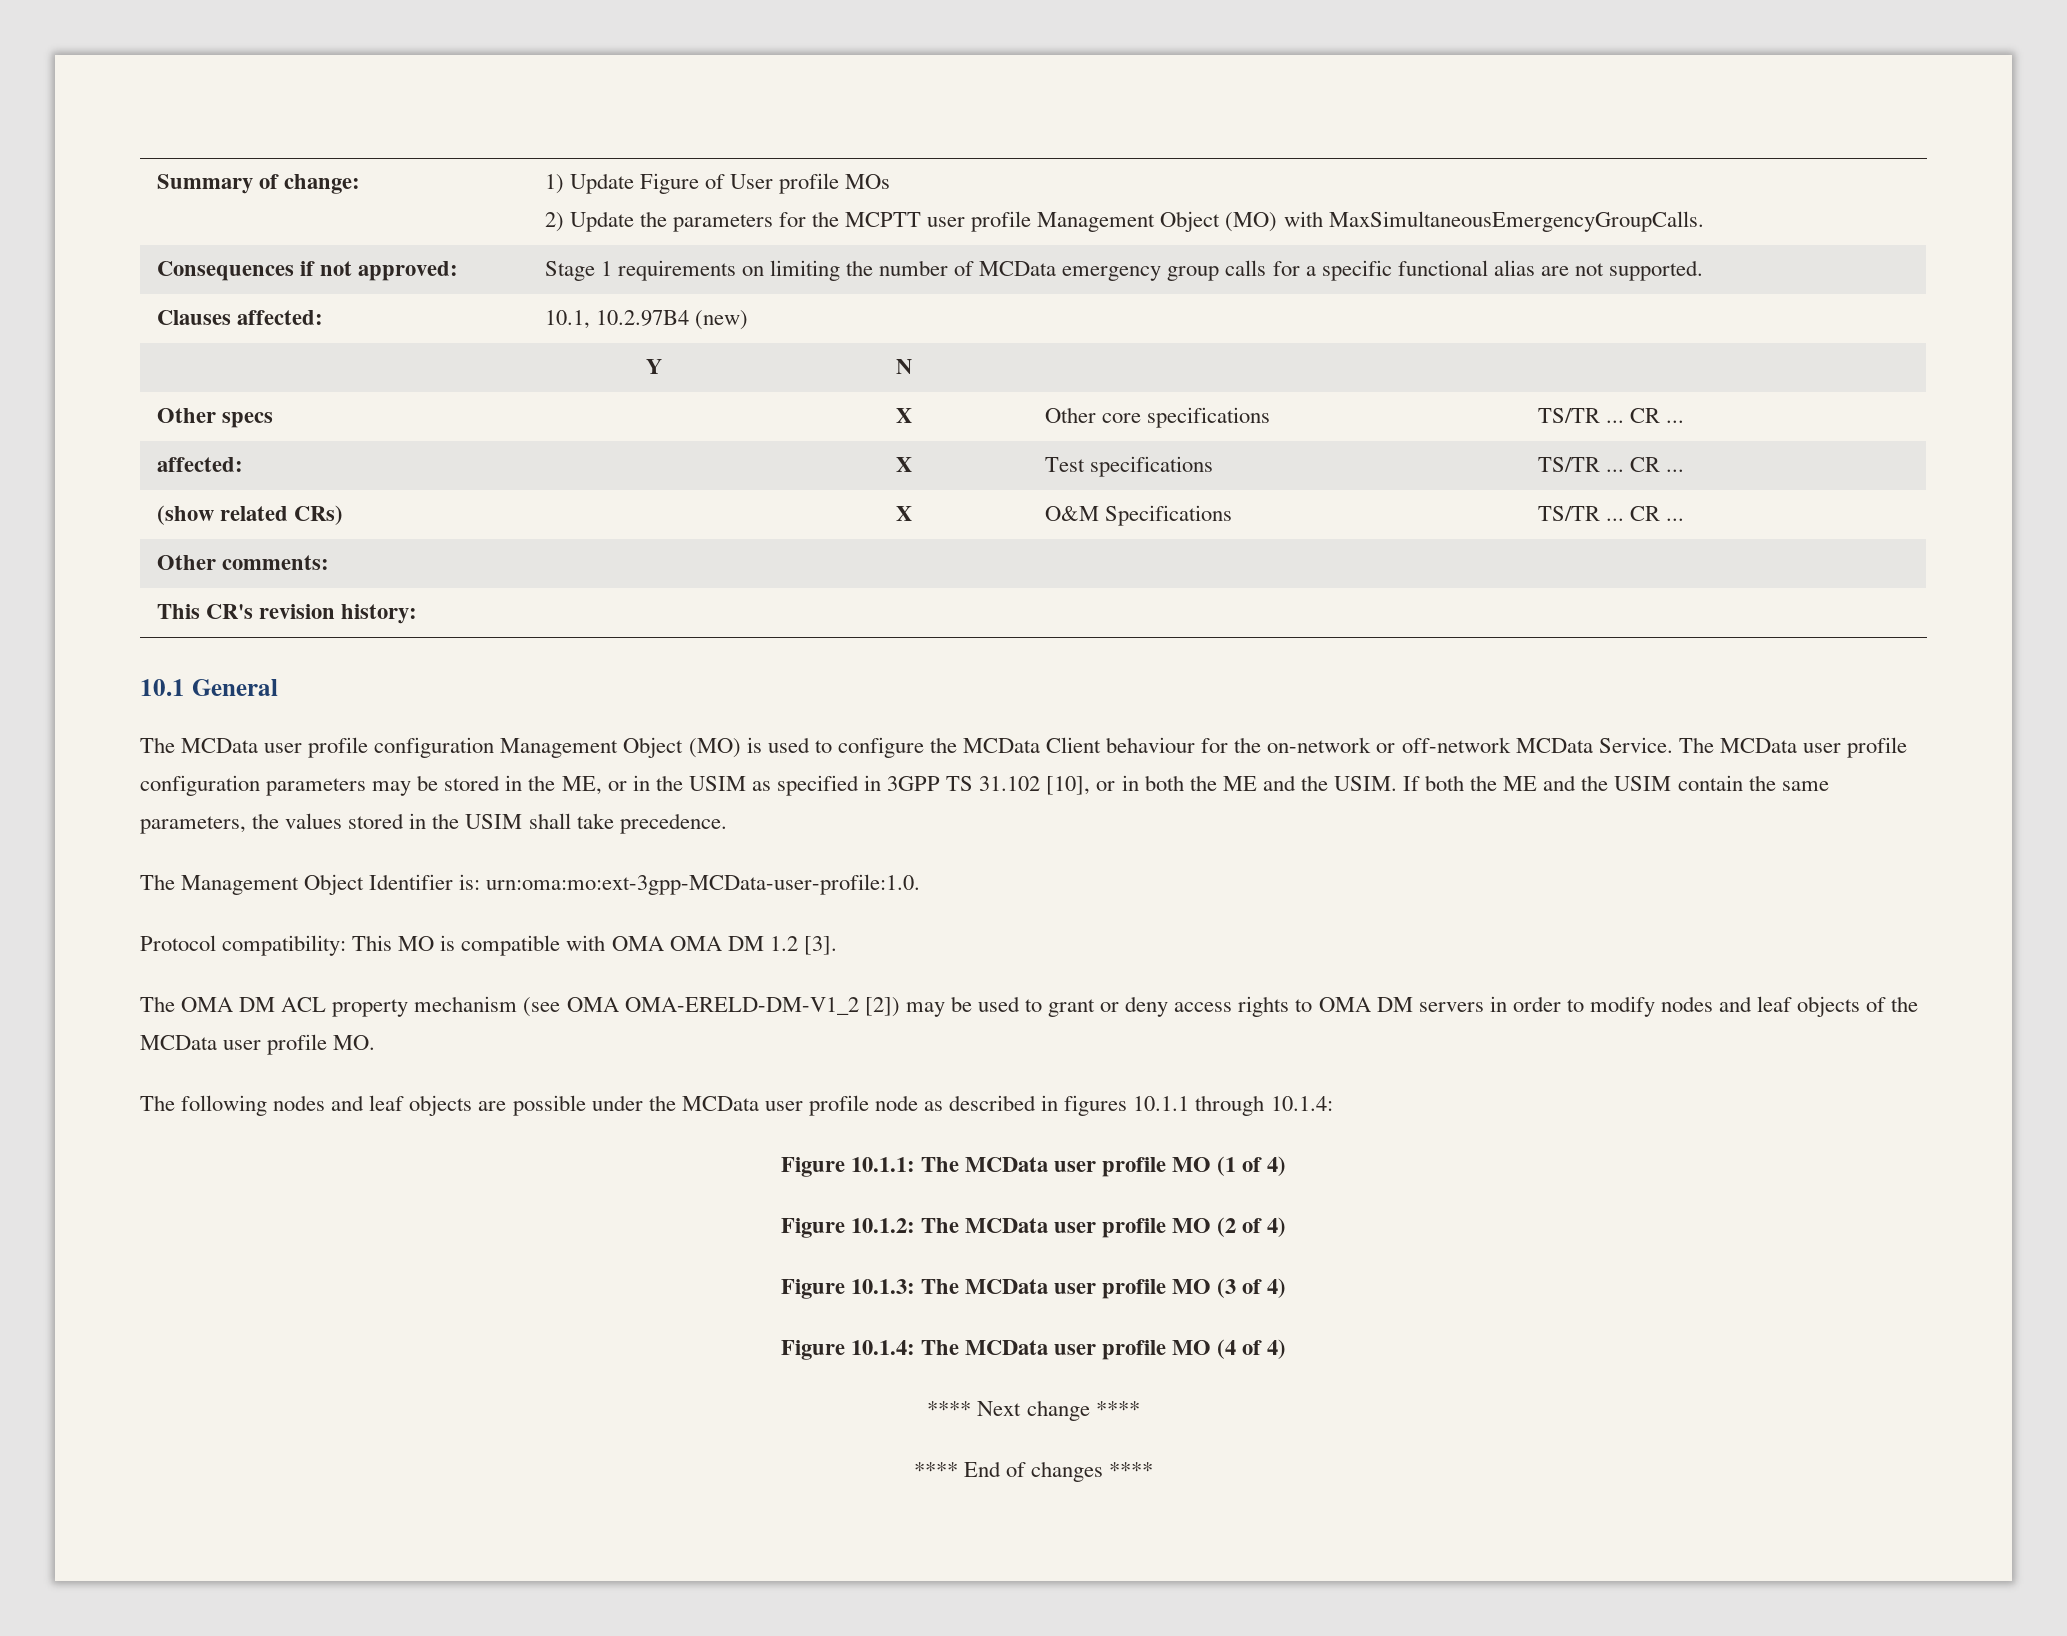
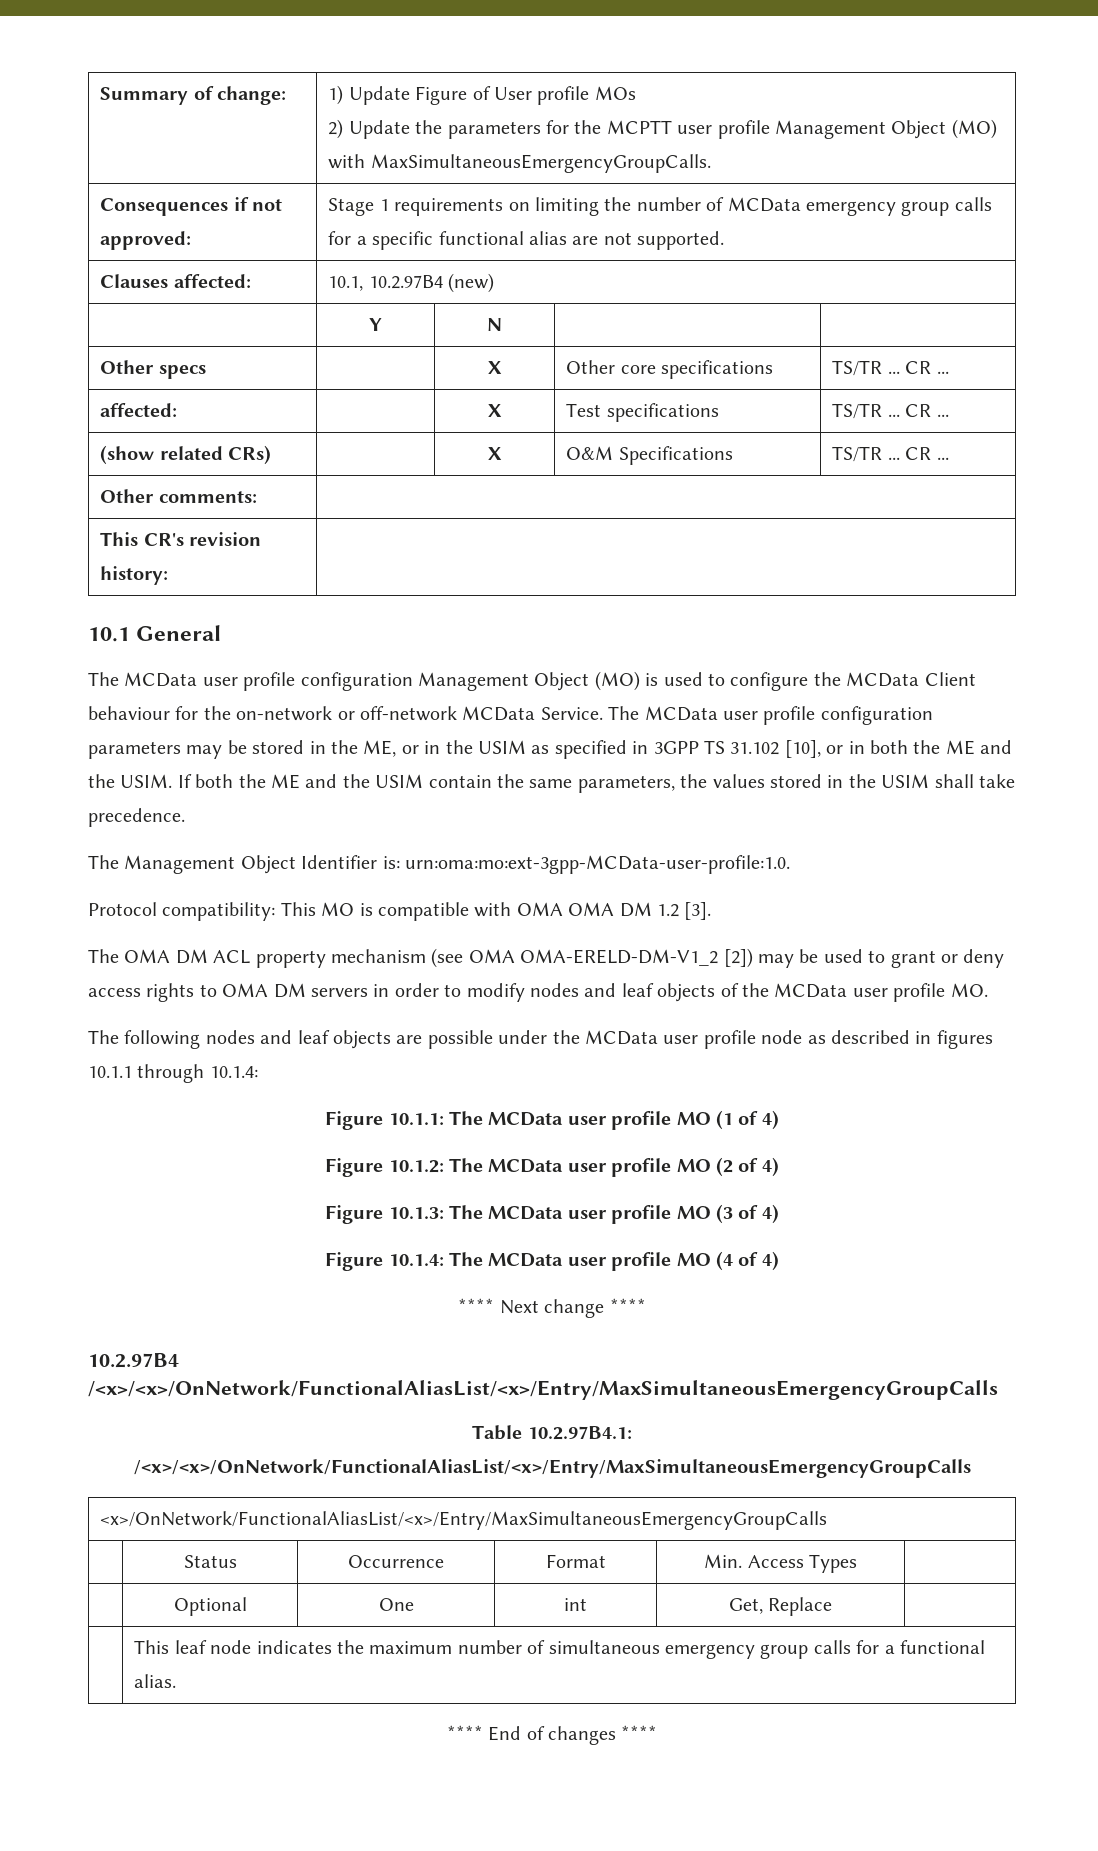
+ 10.2.97B4 /<x>/<x>/OnNetwork/FunctionalAliasList/<x>/Entry/MaxSimultaneousEmergencyGroupCalls
+ Table 10.2.97B4.1: /<x>/<x>/OnNetwork/FunctionalAliasList/<x>/Entry/MaxSimultaneousEmergencyGroupCalls
+ <x>/OnNetwork/FunctionalAliasList/<x>/Entry/MaxSimultaneousEmergencyGroupCalls
+ | Status | Occurrence | Format | Min. Access Types |
+ | Optional | One | int | Get, Replace |
+ | This leaf node indicates the maximum number of simultaneous emergency group calls for a functional alias.

